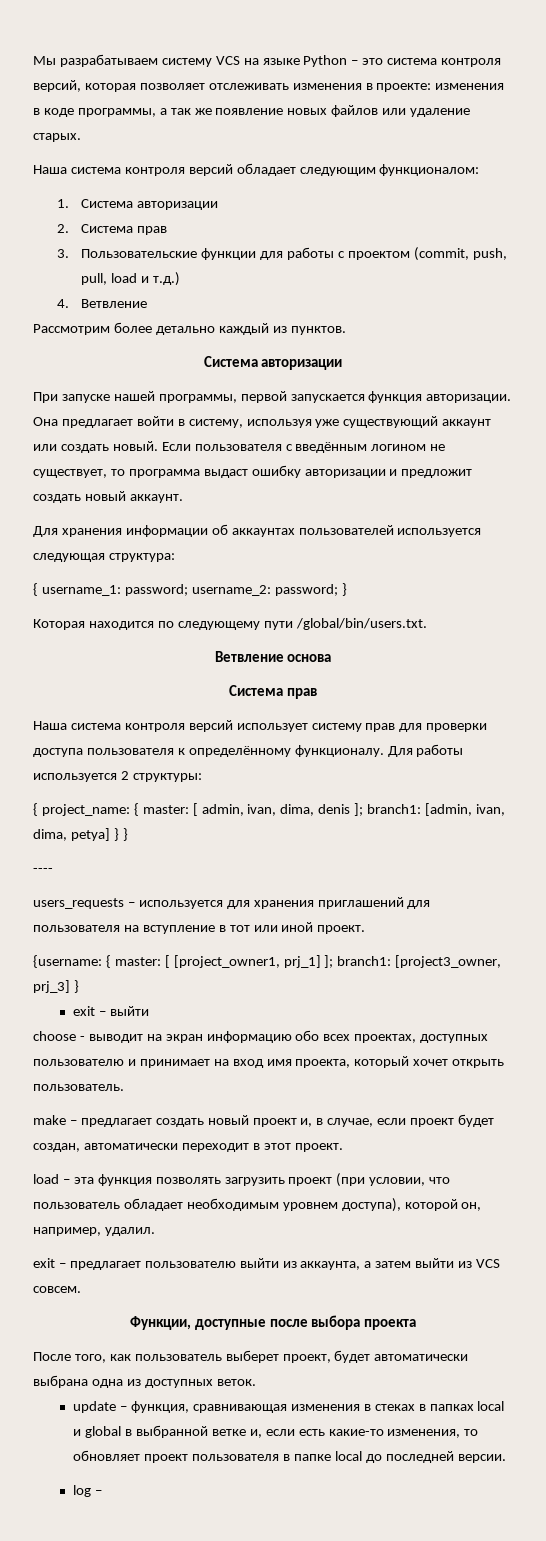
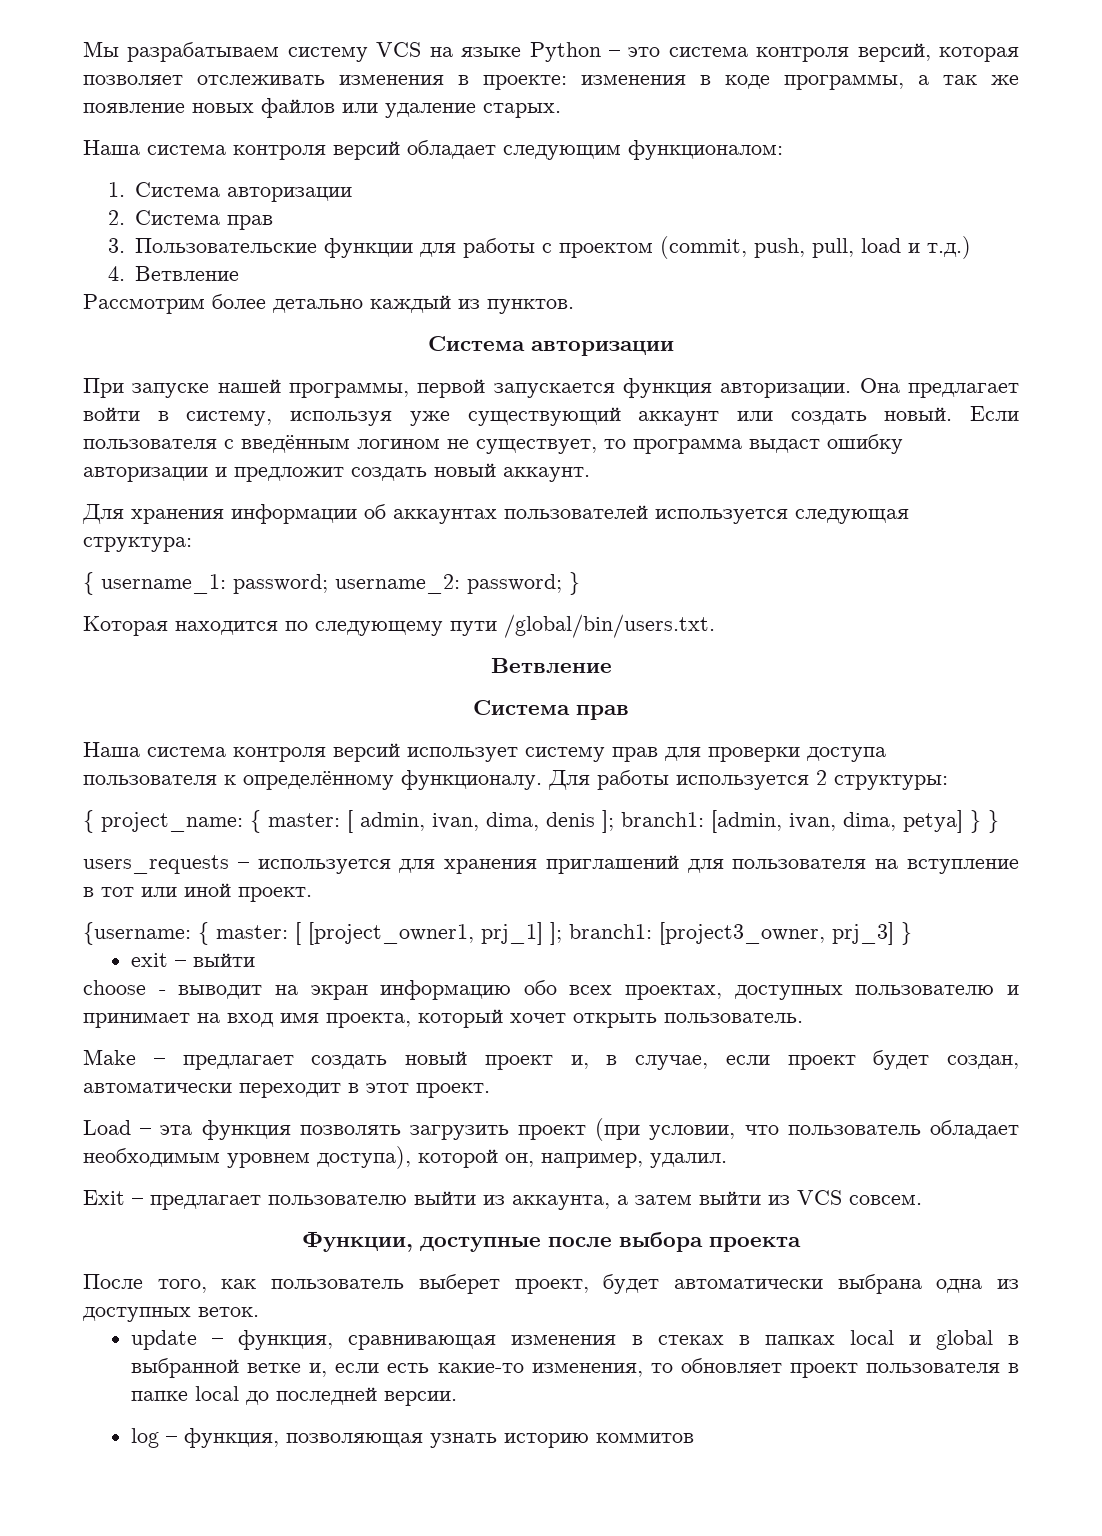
  Которая находится по следующему пути /global/bin/users.txt.
- Ветвление основа
+ Ветвление
- ----
- make – предлагает создать новый проект и, в случае, если проект будет создан, автоматически переходит в этот проект.
+ Make – предлагает создать новый проект и, в случае, если проект будет создан, автоматически переходит в этот проект.
- load – эта функция позволять загрузить проект (при условии, что пользователь обладает необходимым уровнем доступа), которой он, например, удалил.
+ Load – эта функция позволять загрузить проект (при условии, что пользователь обладает необходимым уровнем доступа), которой он, например, удалил.
- exit – предлагает пользователю выйти из аккаунта, а затем выйти из VCS совсем.
+ Exit – предлагает пользователю выйти из аккаунта, а затем выйти из VCS совсем.
- log –
+ log – функция, позволяющая узнать историю коммитов

